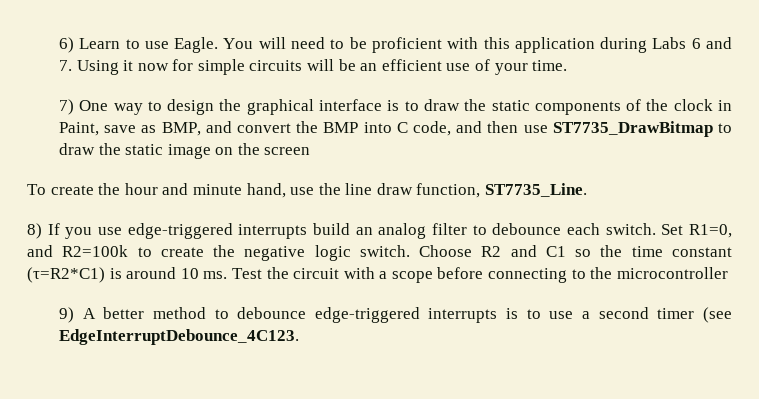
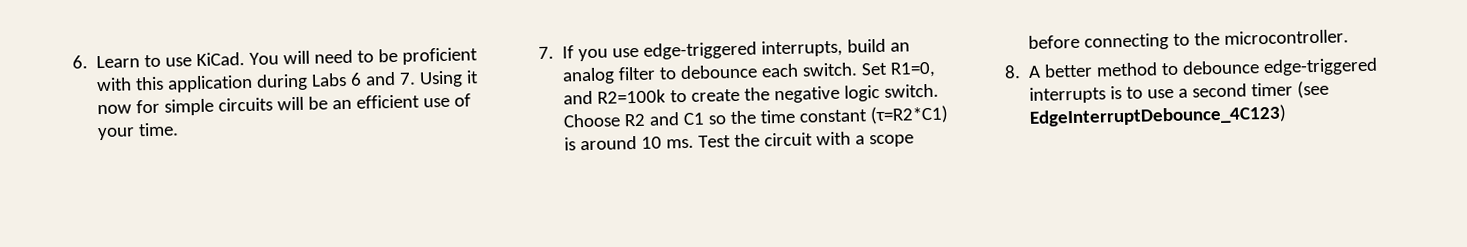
- 6) Learn to use Eagle.
+ 6. Learn to use KiCad.
- 7) One way to design the graphical interface is to draw the static components of the clock in Paint, save as BMP, and convert the BMP into C code, and then use ST7735_DrawBitmap to draw the static image on the screen
- To create the hour and minute hand, use the line draw function, ST7735_Line.
- 8) If you use edge-triggered interrupts build an analog filter to debounce each switch.
+ 7. If you use edge-triggered interrupts, build an analog filter to debounce each switch.
- Test the circuit with a scope before connecting to the microcontroller
- 9) A better method to debounce edge-triggered interrupts is to use a second timer (see EdgeInterruptDebounce_4C123.
+ Test the circuit with a scope before connecting to the microcontroller.
+ 8. A better method to debounce edge-triggered interrupts is to use a second timer (see EdgeInterruptDebounce_4C123)

